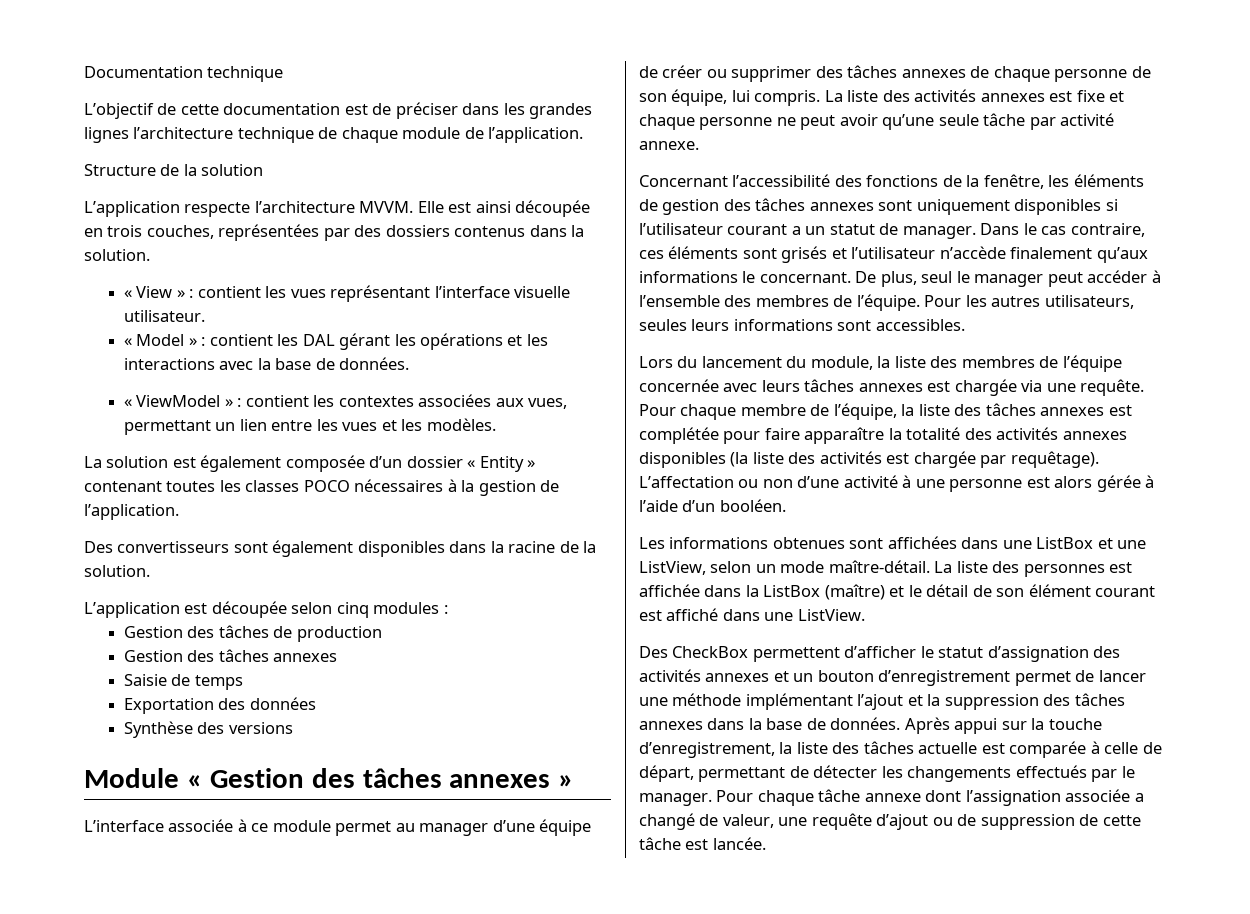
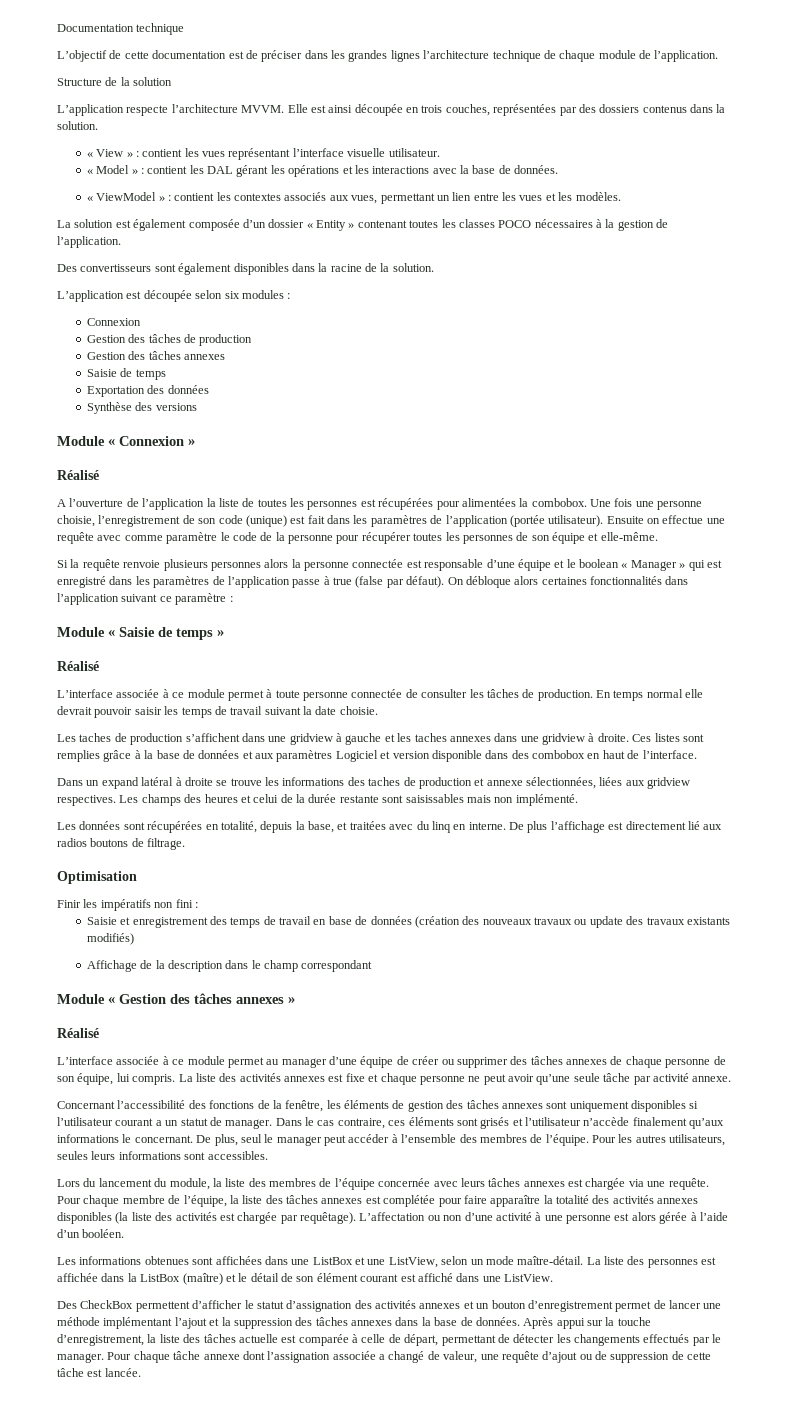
- « ViewModel » : contient les contextes associées aux vues, permettant un lien entre les vues et les modèles.
+ « ViewModel » : contient les contextes associés aux vues, permettant un lien entre les vues et les modèles.
- L’application est découpée selon cinq modules :
+ L’application est découpée selon six modules :
+ Connexion
+ Module « Connexion »
+ Réalisé
+ A l’ouverture de l’application la liste de toutes les personnes est récupérées pour alimentées la combobox. Une fois une personne choisie, l’enregistrement de son code (unique) est fait dans les paramètres de l’application (portée utilisateur). Ensuite on effectue une requête avec comme paramètre le code de la personne pour récupérer toutes les personnes de son équipe et elle-même.
+ Si la requête renvoie plusieurs personnes alors la personne connectée est responsable d’une équipe et le boolean « Manager » qui est enregistré dans les paramètres de l’application passe à true (false par défaut). On débloque alors certaines fonctionnalités dans l’application suivant ce paramètre :
+ Module « Saisie de temps »
+ Réalisé
+ L’interface associée à ce module permet à toute personne connectée de consulter les tâches de production. En temps normal elle devrait pouvoir saisir les temps de travail suivant la date choisie.
+ Les taches de production s’affichent dans une gridview à gauche et les taches annexes dans une gridview à droite. Ces listes sont remplies grâce à la base de données et aux paramètres Logiciel et version disponible dans des combobox en haut de l’interface.
+ Dans un expand latéral à droite se trouve les informations des taches de production et annexe sélectionnées, liées aux gridview respectives. Les champs des heures et celui de la durée restante sont saisissables mais non implémenté.
+ Les données sont récupérées en totalité, depuis la base, et traitées avec du linq en interne. De plus l’affichage est directement lié aux radios boutons de filtrage.
+ Optimisation
+ Finir les impératifs non fini :
+ Saisie et enregistrement des temps de travail en base de données (création des nouveaux travaux ou update des travaux existants modifiés)
+ Affichage de la description dans le champ correspondant
  Module « Gestion des tâches annexes »
+ Réalisé

